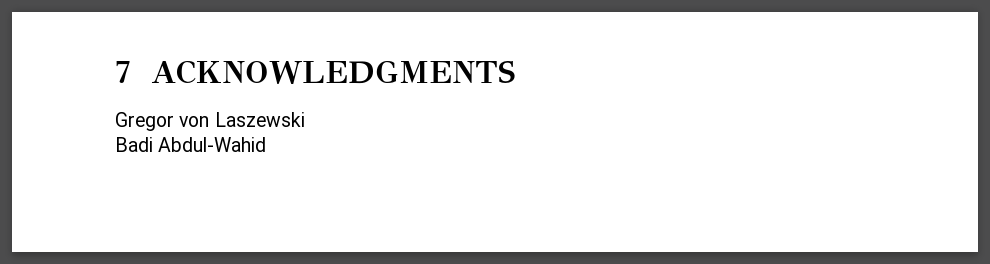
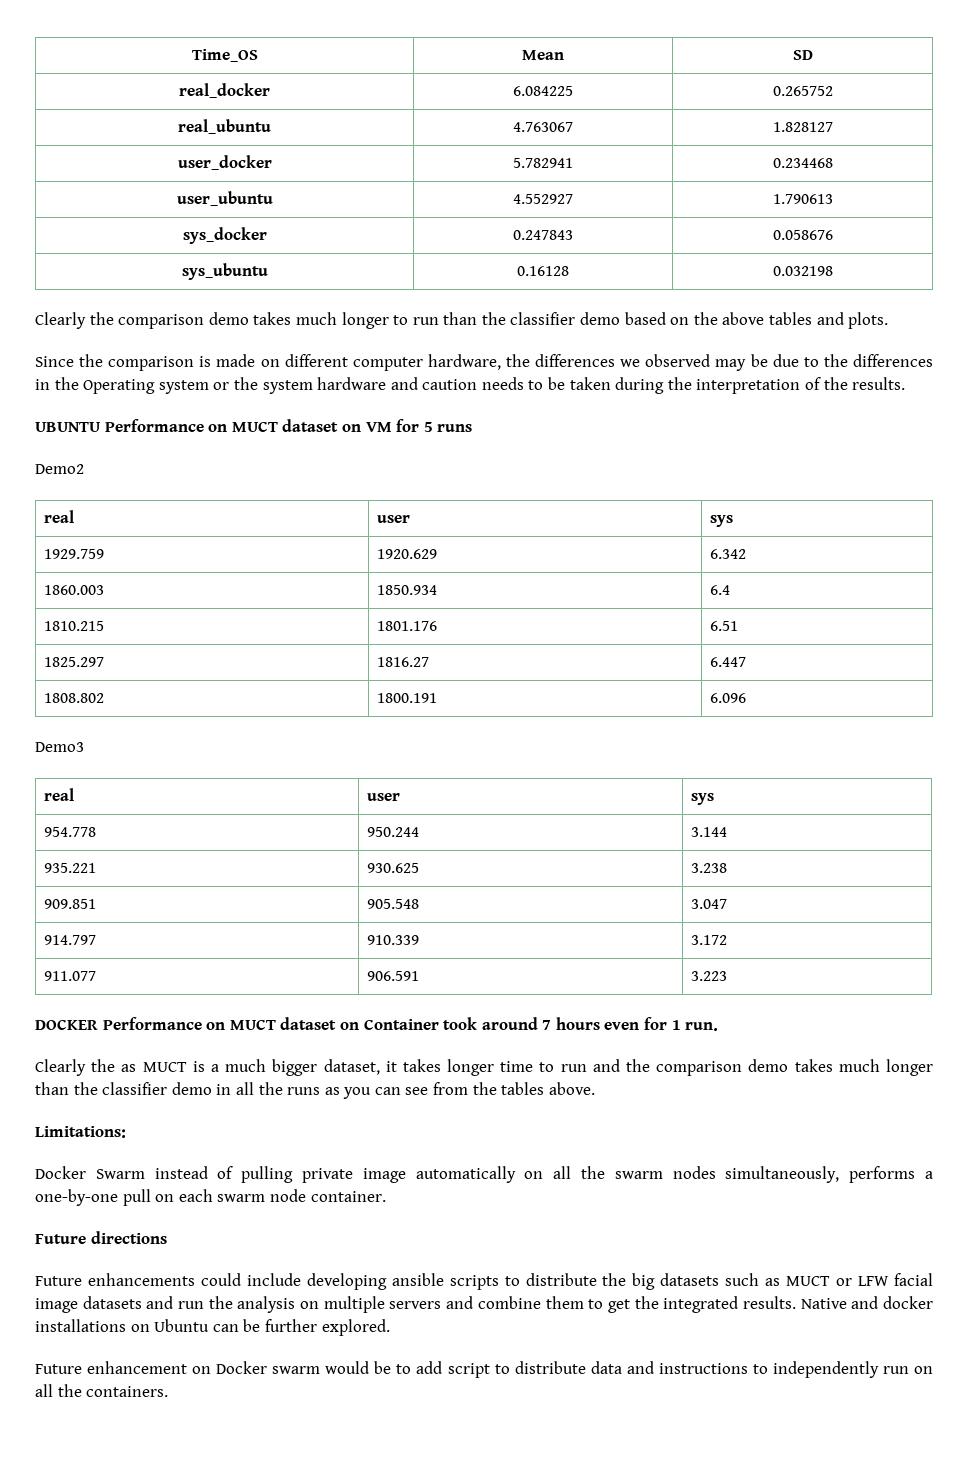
- 7 ACKNOWLEDGMENTS
- Gregor von Laszewski
- Badi Abdul-Wahid
+ Time_OS | Mean | SD
+ real_docker | 6.084225 | 0.265752
+ real_ubuntu | 4.763067 | 1.828127
+ user_docker | 5.782941 | 0.234468
+ user_ubuntu | 4.552927 | 1.790613
+ sys_docker | 0.247843 | 0.058676
+ sys_ubuntu | 0.16128 | 0.032198
+ Clearly the comparison demo takes much longer to run than the classifier demo based on the above tables and plots.
+ Since the comparison is made on different computer hardware, the differences we observed may be due to the differences in the Operating system or the system hardware and caution needs to be taken during the interpretation of the results.
+ UBUNTU Performance on MUCT dataset on VM for 5 runs
+ Demo2
+ real | user | sys
+ 1929.759 | 1920.629 | 6.342
+ 1860.003 | 1850.934 | 6.4
+ 1810.215 | 1801.176 | 6.51
+ 1825.297 | 1816.27 | 6.447
+ 1808.802 | 1800.191 | 6.096
+ Demo3
+ real | user | sys
+ 954.778 | 950.244 | 3.144
+ 935.221 | 930.625 | 3.238
+ 909.851 | 905.548 | 3.047
+ 914.797 | 910.339 | 3.172
+ 911.077 | 906.591 | 3.223
+ DOCKER Performance on MUCT dataset on Container took around 7 hours even for 1 run.
+ Clearly the as MUCT is a much bigger dataset, it takes longer time to run and the comparison demo takes much longer than the classifier demo in all the runs as you can see from the tables above.
+ Limitations:
+ Docker Swarm instead of pulling private image automatically on all the swarm nodes simultaneously, performs a one-by-one pull on each swarm node container.
+ Future directions
+ Future enhancements could include developing ansible scripts to distribute the big datasets such as MUCT or LFW facial image datasets and run the analysis on multiple servers and combine them to get the integrated results. Native and docker installations on Ubuntu can be further explored.
+ Future enhancement on Docker swarm would be to add script to distribute data and instructions to independently run on all the containers.

